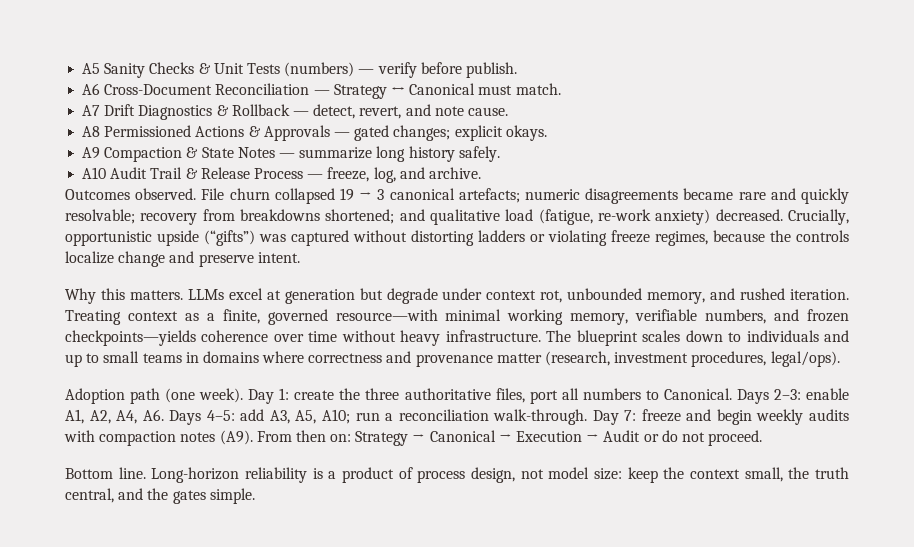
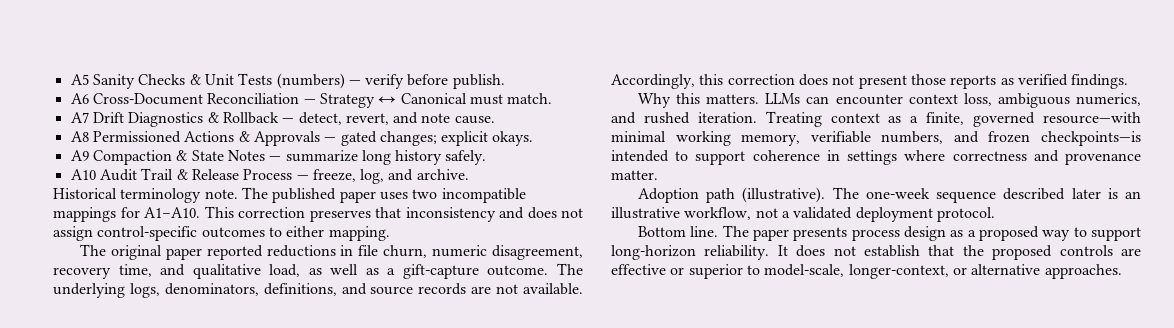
- Outcomes observed. File churn collapsed 19 → 3 canonical artefacts; numeric disagreements became rare and quickly resolvable; recovery from breakdowns shortened; and qualitative load (fatigue, re-work anxiety) decreased. Crucially, opportunistic upside (“gifts”) was captured without distorting ladders or violating freeze regimes, because the controls localize change and preserve intent.
- Why this matters. LLMs excel at generation but degrade under context rot, unbounded memory, and rushed iteration.
+ Historical terminology note. The published paper uses two incompatible mappings for A1–A10. This correction preserves that inconsistency and does not assign control-specific outcomes to either mapping.
+ The original paper reported reductions in file churn, numeric disagreement, recovery time, and qualitative load, as well as a gift-capture outcome. The underlying logs, denominators, definitions, and source records are not available. Accordingly, this correction does not present those reports as verified findings.
+ Why this matters. LLMs can encounter context loss, ambiguous numerics, and rushed iteration.
- Treating context as a finite, governed resource—with minimal working memory, verifiable numbers, and frozen checkpoints—yields coherence over time without heavy infrastructure. The blueprint scales down to individuals and up to small teams in domains where correctness and provenance matter (research, investment procedures, legal/ops).
- Adoption path (one week). Day 1: create the three authoritative files, port all numbers to Canonical. Days 2–3: enable A1, A2, A4, A6. Days 4–5: add A3, A5, A10; run a reconciliation walk-through. Day 7: freeze and begin weekly audits with compaction notes (A9). From then on: Strategy → Canonical → Execution → Audit or do not proceed.
- Bottom line. Long-horizon reliability is a product of process design, not model size: keep the context small, the truth central, and the gates simple.
+ Treating context as a finite, governed resource—with minimal working memory, verifiable numbers, and frozen checkpoints—is intended to support coherence in settings where correctness and provenance matter.
+ Adoption path (illustrative). The one-week sequence described later is an illustrative workflow, not a validated deployment protocol.
+ Bottom line. The paper presents process design as a proposed way to support long-horizon reliability. It does not establish that the proposed controls are effective or superior to model-scale, longer-context, or alternative approaches.

